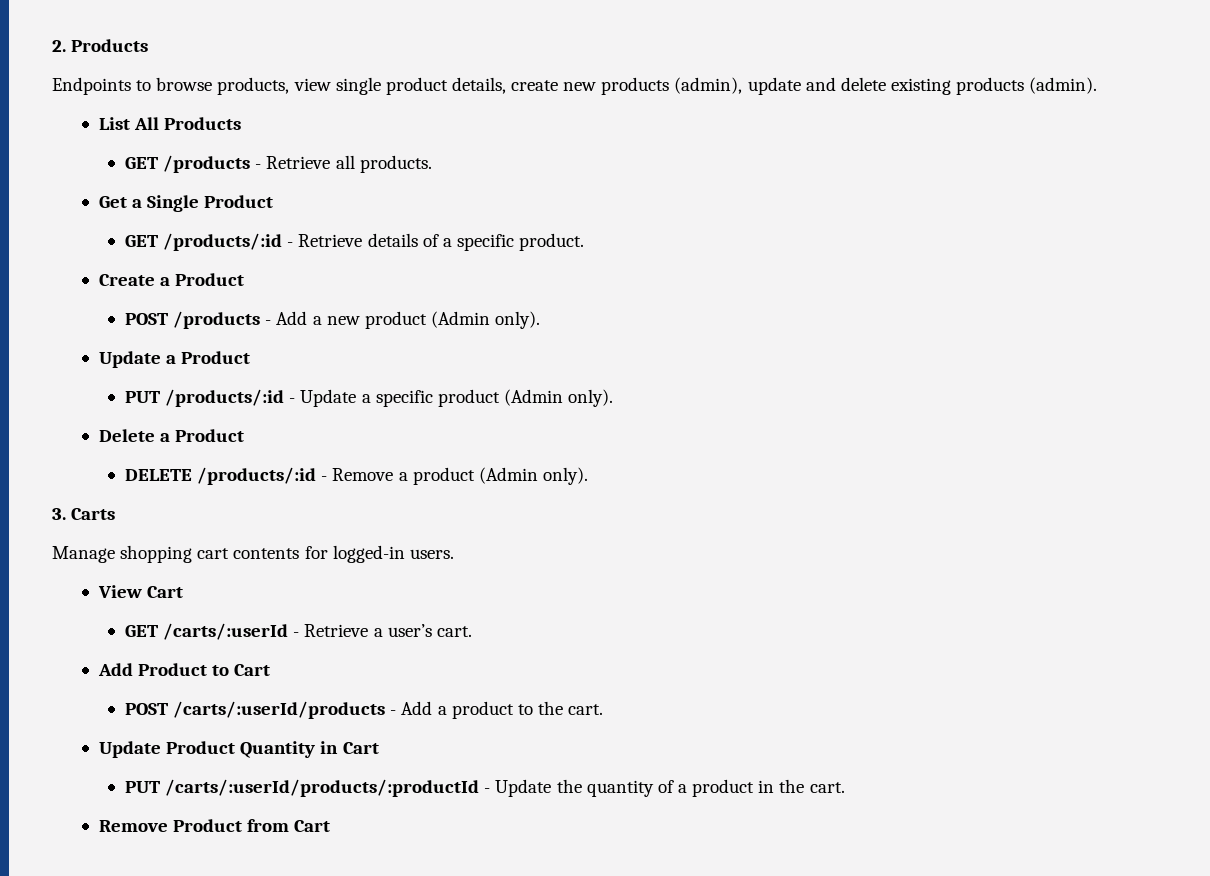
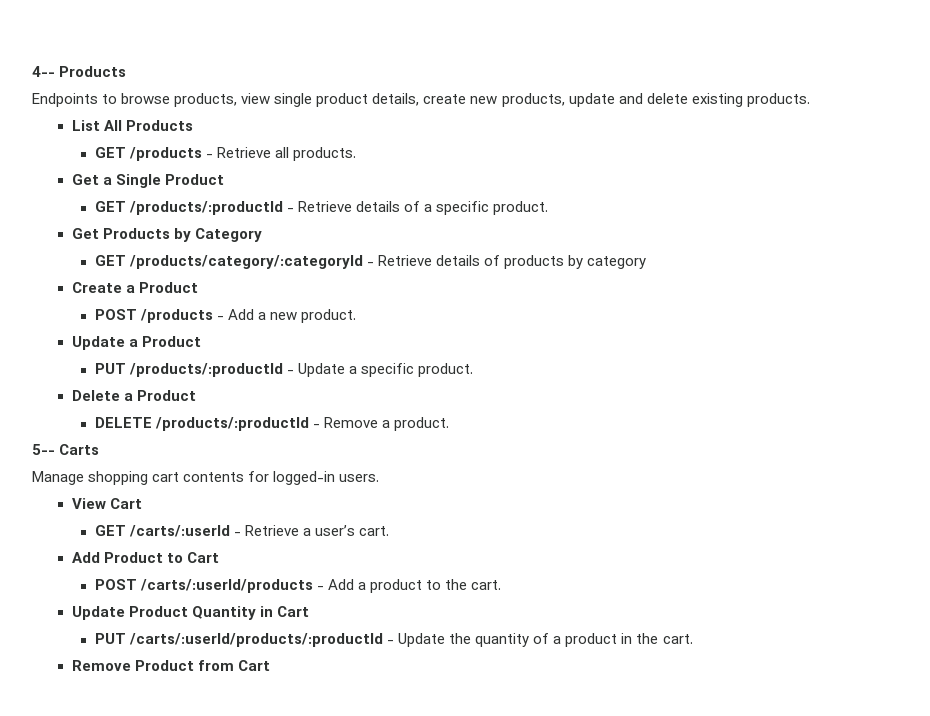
- 2. Products
+ 4-- Products
- Endpoints to browse products, view single product details, create new products (admin), update and delete existing products (admin).
+ Endpoints to browse products, view single product details, create new products, update and delete existing products.
- GET /products/:id - Retrieve details of a specific product.
+ GET /products/:productId - Retrieve details of a specific product.
+ Get Products by Category
+ GET /products/category/:categoryId - Retrieve details of products by category
- POST /products - Add a new product (Admin only).
+ POST /products - Add a new product.
- PUT /products/:id - Update a specific product (Admin only).
+ PUT /products/:productId - Update a specific product.
- DELETE /products/:id - Remove a product (Admin only).
- 3. Carts
+ DELETE /products/:productId - Remove a product.
+ 5-- Carts

